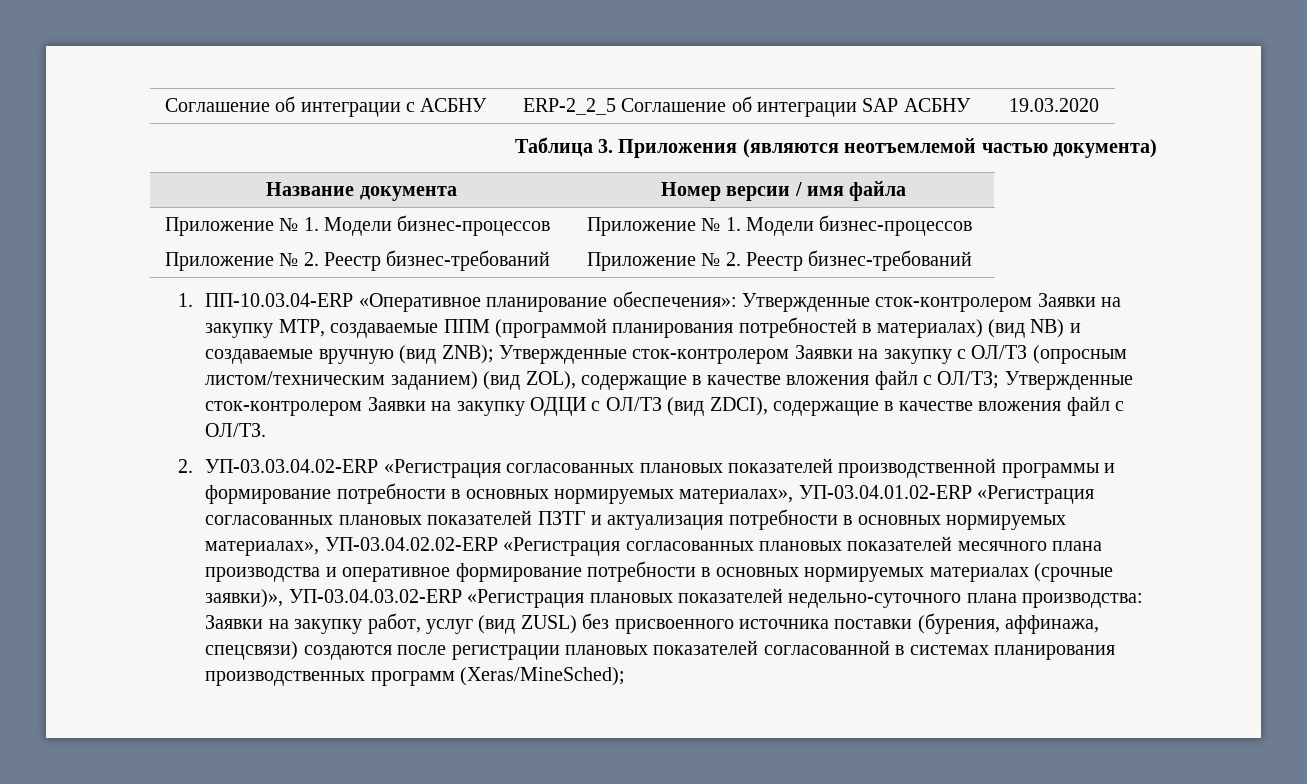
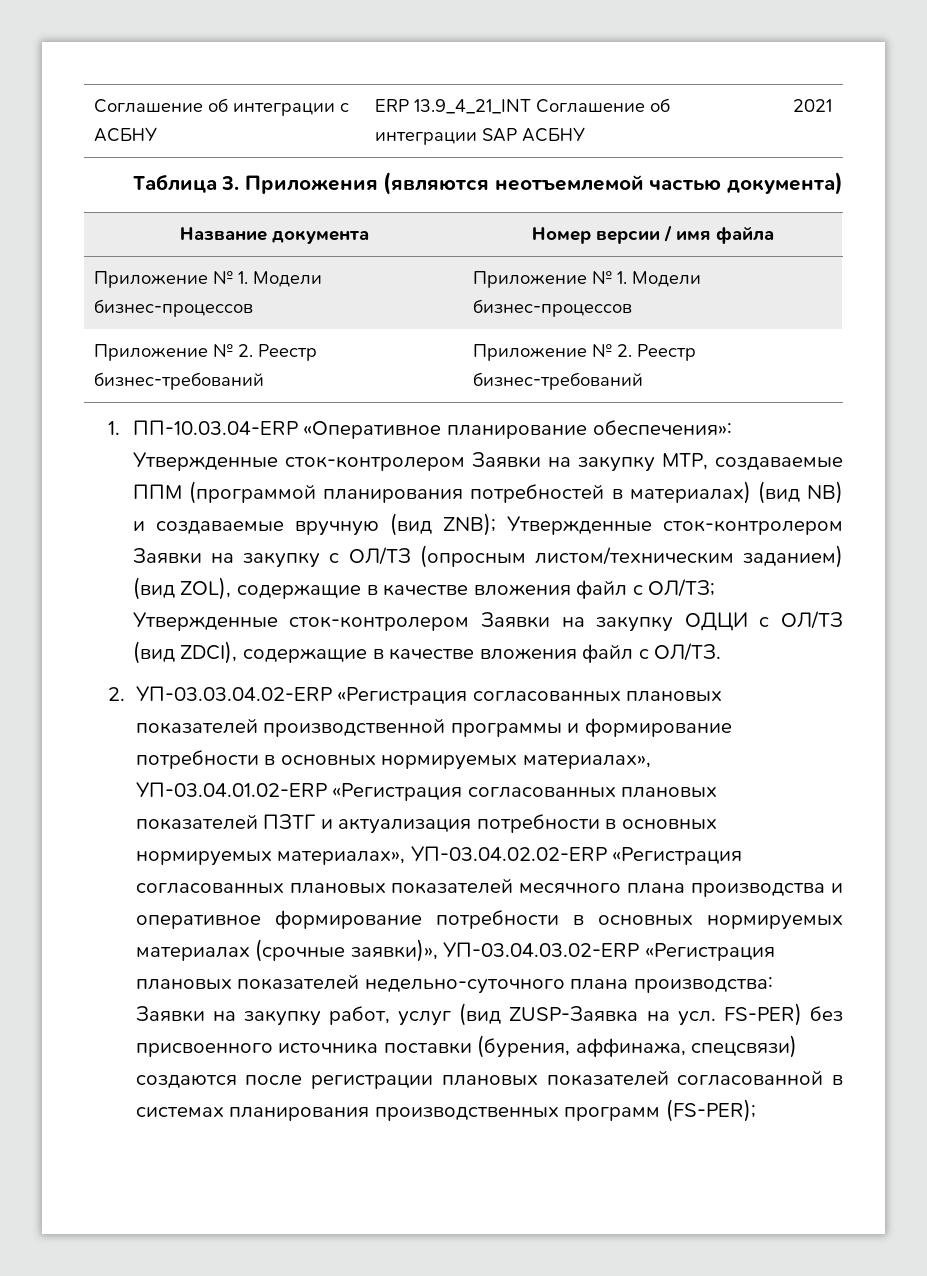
- Соглашение об интеграции с АСБНУ | ERP-2_2_5 Соглашение об интеграции SAP АСБНУ | 19.03.2020
+ Соглашение об интеграции с АСБНУ | ERP 13.9_4_21_INT Соглашение об интеграции SAP АСБНУ | 2021
- Заявки на закупку работ, услуг (вид ZUSL) без присвоенного источника поставки (бурения, аффинажа, спецсвязи) создаются после регистрации плановых показателей согласованной в системах планирования производственных программ (Xeras/MineSched);
+ Заявки на закупку работ, услуг (вид ZUSP-Заявка на усл. FS-PER) без присвоенного источника поставки (бурения, аффинажа, спецсвязи) создаются после регистрации плановых показателей согласованной в системах планирования производственных программ (FS-PER);

